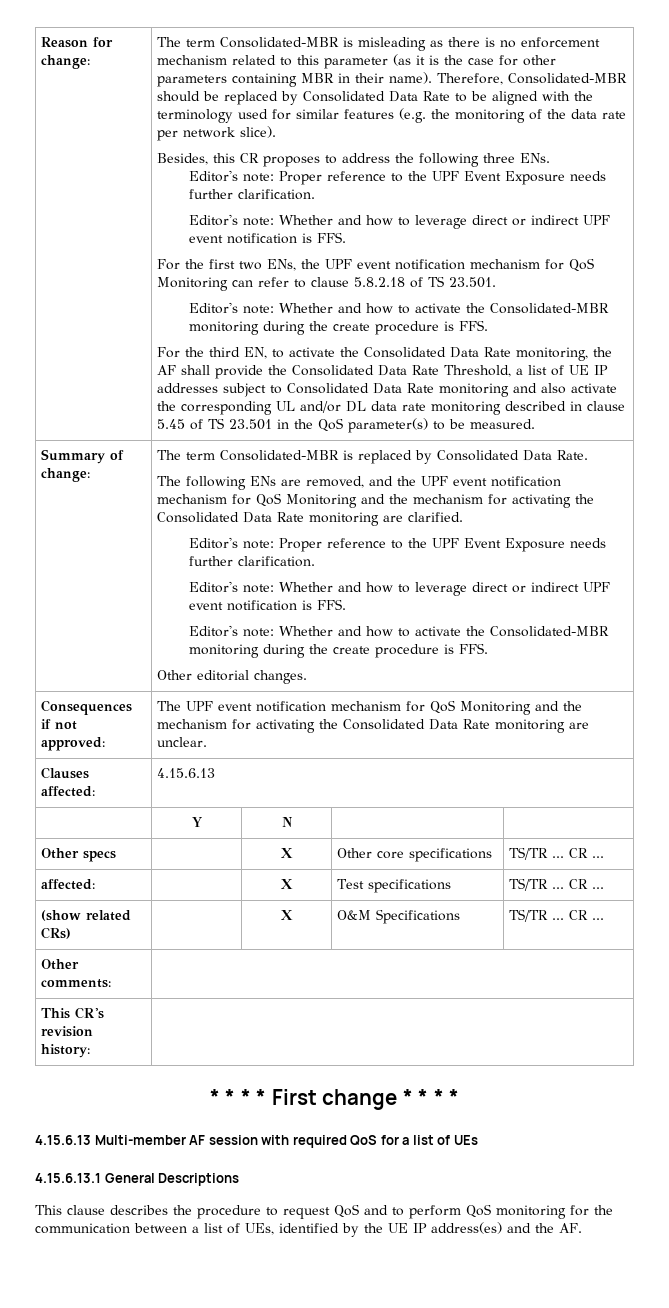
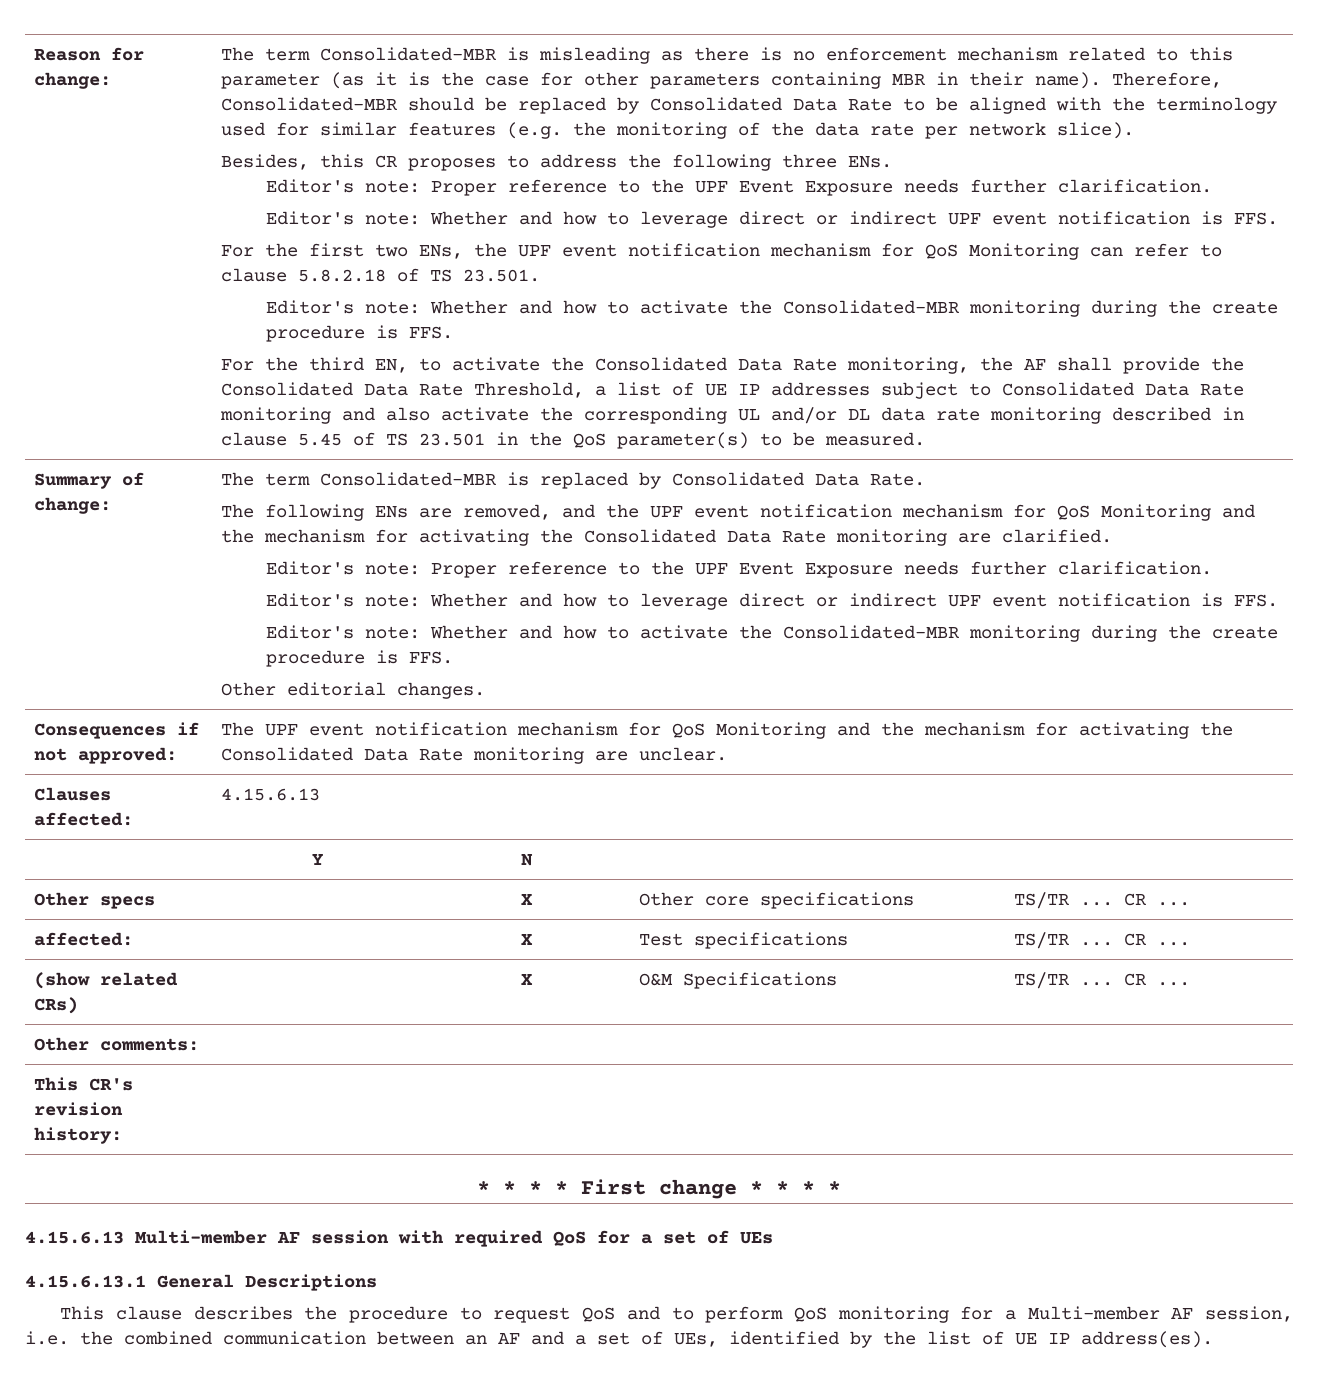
- 4.15.6.13 Multi-member AF session with required QoS for a list of UEs
+ 4.15.6.13 Multi-member AF session with required QoS for a set of UEs
- This clause describes the procedure to request QoS and to perform QoS monitoring for the communication between a list of UEs, identified by the UE IP address(es) and the AF.
+ This clause describes the procedure to request QoS and to perform QoS monitoring for a Multi-member AF session, i.e. the combined communication between an AF and a set of UEs, identified by the list of UE IP address(es).

